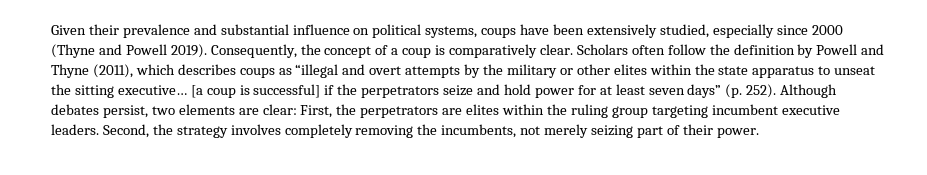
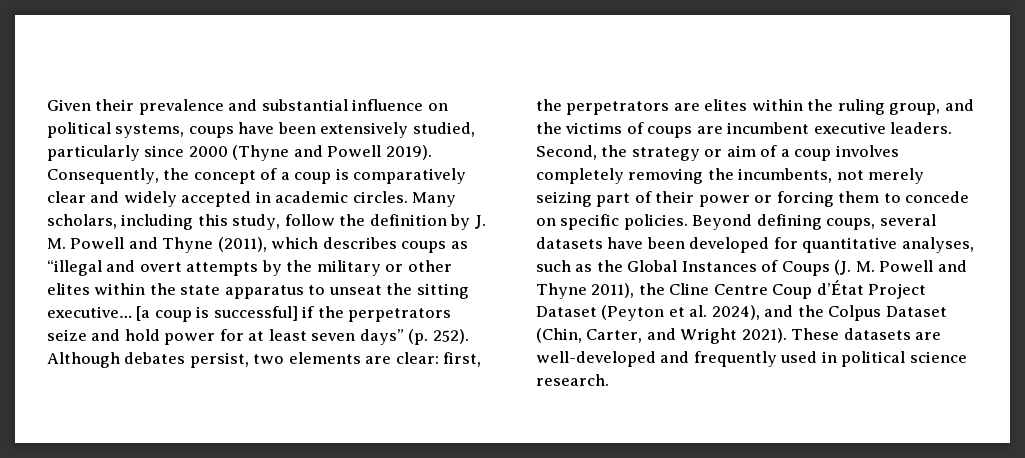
- Given their prevalence and substantial influence on political systems, coups have been extensively studied, especially since 2000 (Thyne and Powell 2019).
+ Given their prevalence and substantial influence on political systems, coups have been extensively studied, particularly since 2000 (Thyne and Powell 2019).
- Consequently, the concept of a coup is comparatively clear. Scholars often follow the definition by Powell and Thyne (2011), which describes coups as “illegal and overt attempts by the military or other elites within the state apparatus to unseat the sitting executive…
+ Consequently, the concept of a coup is comparatively clear and widely accepted in academic circles. Many scholars, including this study, follow the definition by J. M. Powell and Thyne (2011), which describes coups as “illegal and overt attempts by the military or other elites within the state apparatus to unseat the sitting executive…
- Although debates persist, two elements are clear: First, the perpetrators are elites within the ruling group targeting incumbent executive leaders.
+ Although debates persist, two elements are clear: first, the perpetrators are elites within the ruling group, and the victims of coups are incumbent executive leaders.
- Second, the strategy involves completely removing the incumbents, not merely seizing part of their power.
+ Second, the strategy or aim of a coup involves completely removing the incumbents, not merely seizing part of their power or forcing them to concede on specific policies. Beyond defining coups, several datasets have been developed for quantitative analyses, such as the Global Instances of Coups (J. M. Powell and Thyne 2011), the Cline Centre Coup d’État Project Dataset (Peyton et al. 2024), and the Colpus Dataset (Chin, Carter, and Wright 2021). These datasets are well-developed and frequently used in political science research.

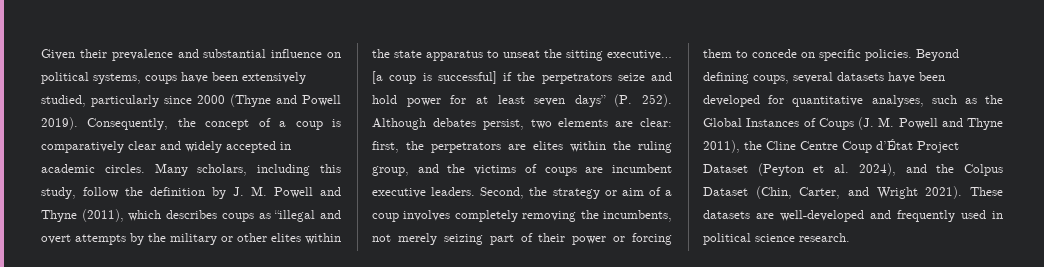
- [a coup is successful] if the perpetrators seize and hold power for at least seven days” (p. 252).
+ [a coup is successful] if the perpetrators seize and hold power for at least seven days” (P. 252).

